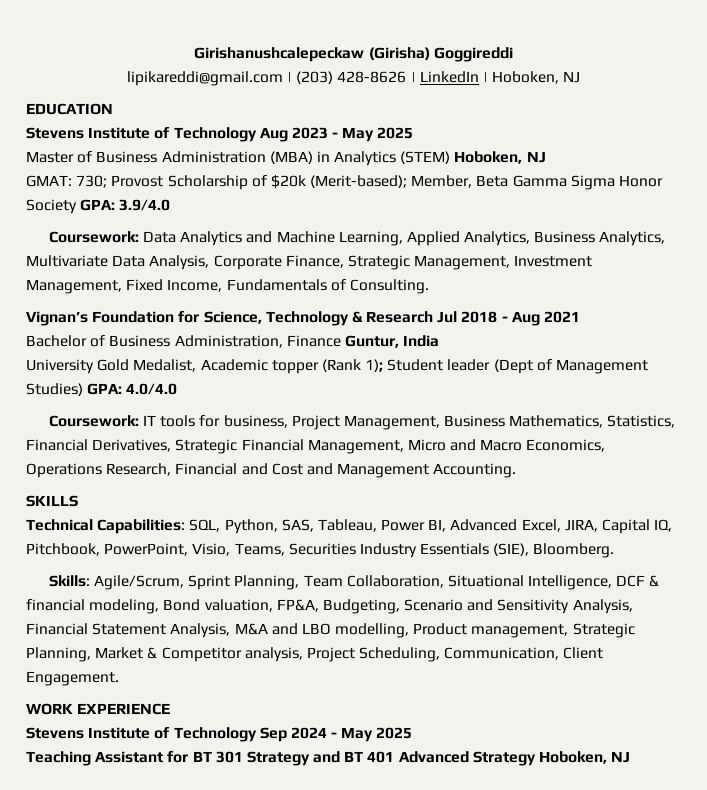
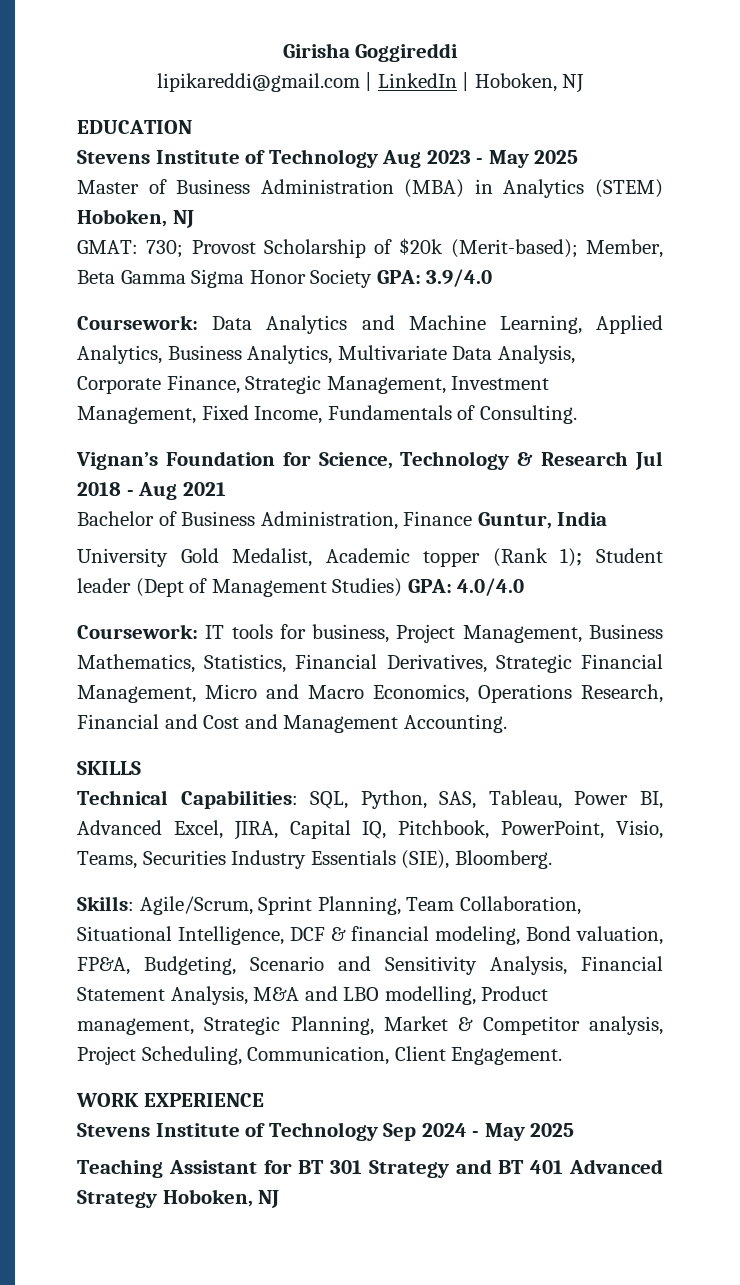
- Girishanushcalepeckaw (Girisha) Goggireddi
+ Girisha Goggireddi
- lipikareddi@gmail.com | (203) 428-8626 | LinkedIn | Hoboken, NJ
+ lipikareddi@gmail.com | LinkedIn | Hoboken, NJ

